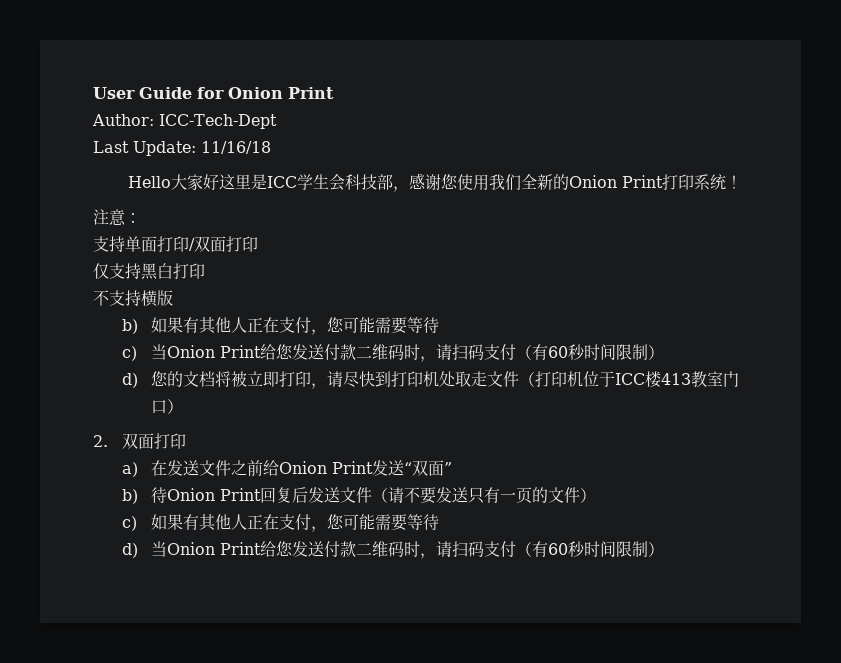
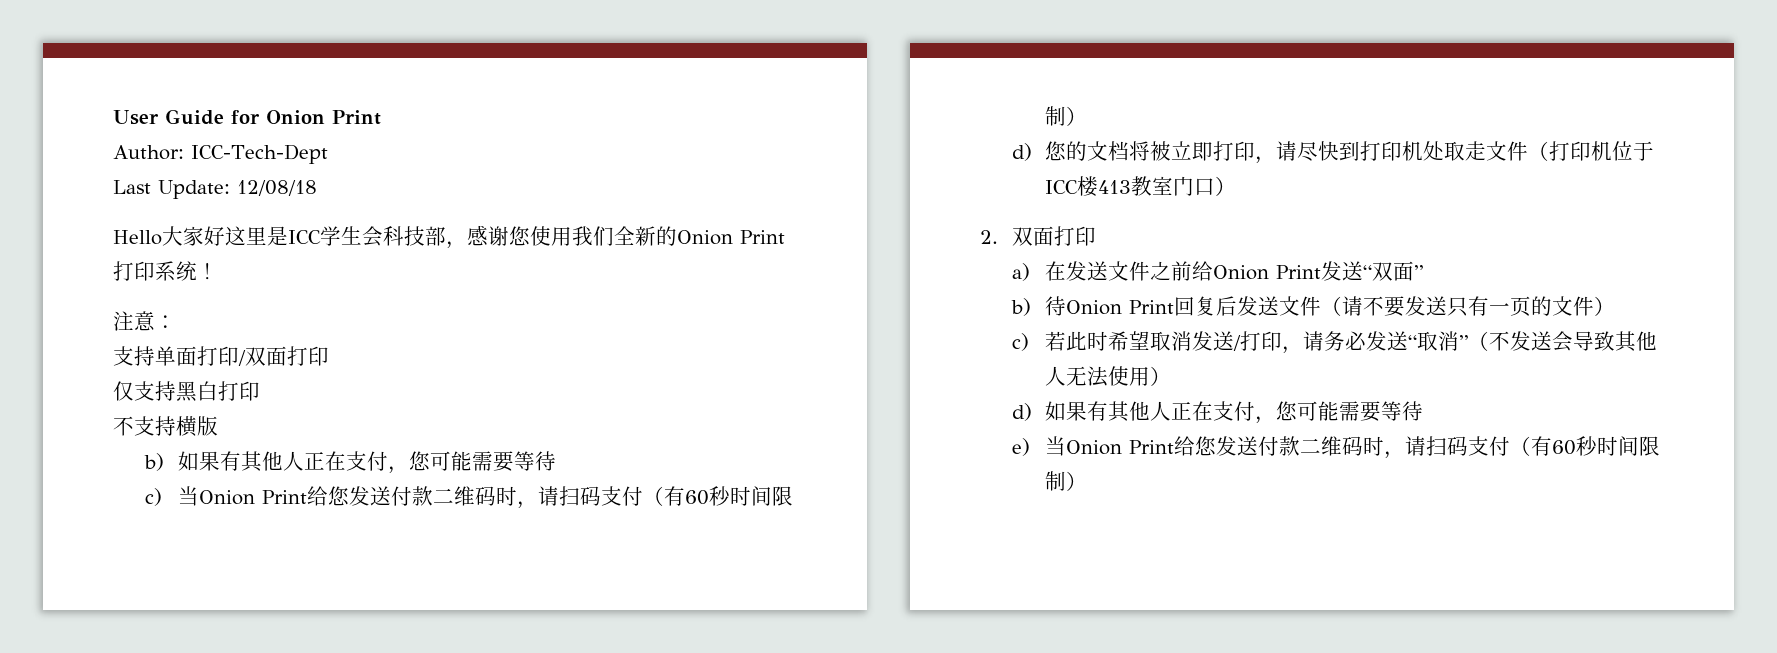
- Last Update: 11/16/18
+ Last Update: 12/08/18
- c)如果有其他人正在支付，您可能需要等待
- d)当Onion Print给您发送付款二维码时，请扫码支付（有60秒时间限制）
+ c)若此时希望取消发送/打印，请务必发送“取消”（不发送会导致其他人无法使用）
+ d)如果有其他人正在支付，您可能需要等待
+ e)当Onion Print给您发送付款二维码时，请扫码支付（有60秒时间限制）

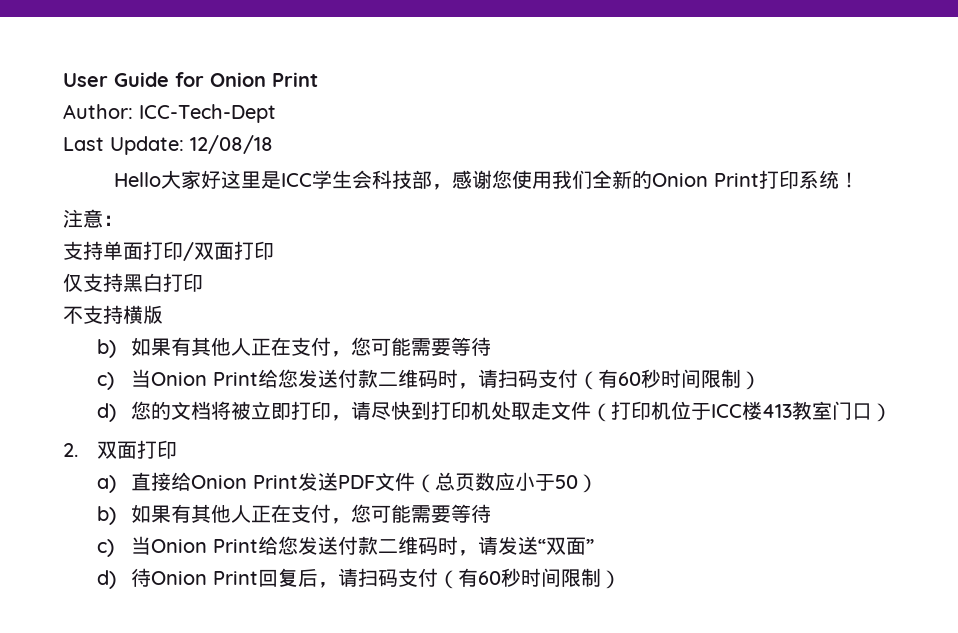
- a)在发送文件之前给Onion Print发送“双面”
- b)待Onion Print回复后发送文件（请不要发送只有一页的文件）
- c)若此时希望取消发送/打印，请务必发送“取消”（不发送会导致其他人无法使用）
- d)如果有其他人正在支付，您可能需要等待
- e)当Onion Print给您发送付款二维码时，请扫码支付（有60秒时间限制）
+ a)直接给Onion Print发送PDF文件（总页数应小于50）
+ b)如果有其他人正在支付，您可能需要等待
+ c)当Onion Print给您发送付款二维码时，请发送“双面”
+ d)待Onion Print回复后，请扫码支付（有60秒时间限制）

